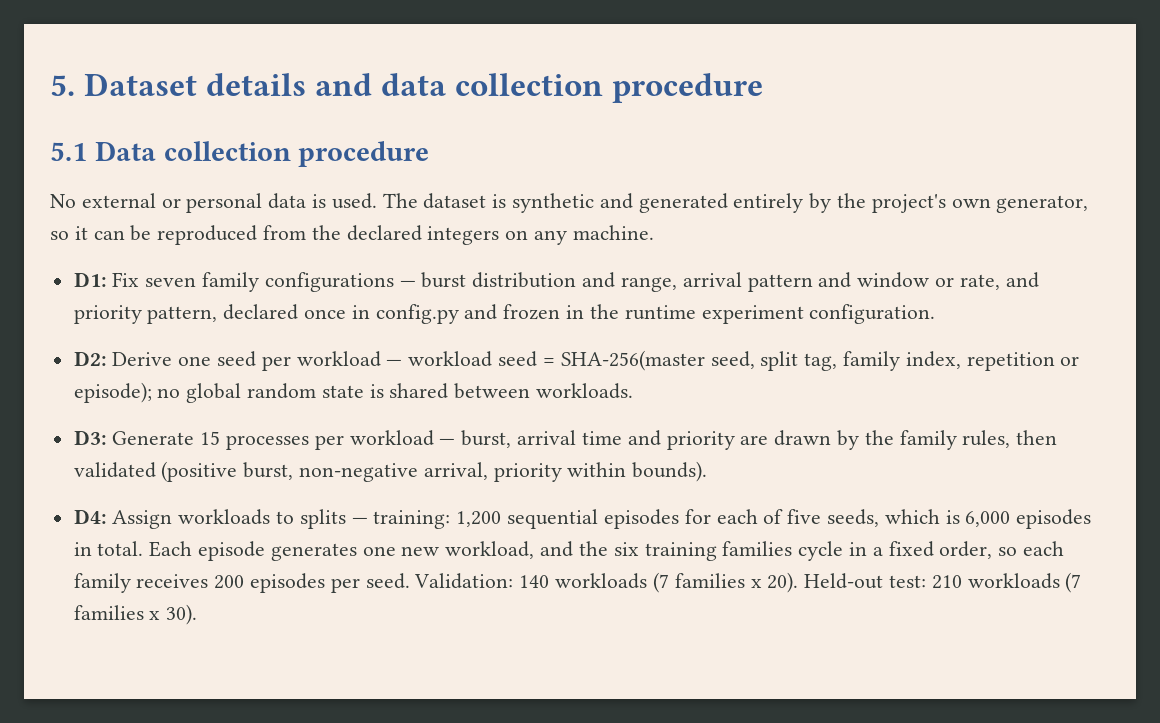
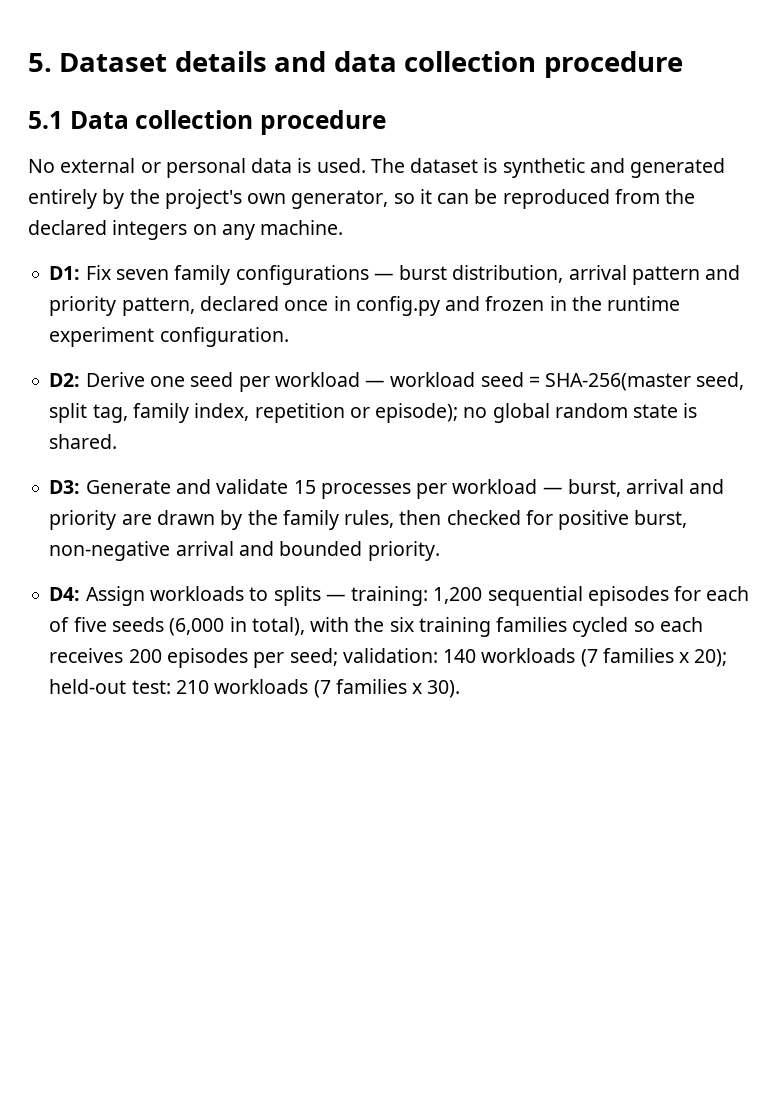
- D1: Fix seven family configurations — burst distribution and range, arrival pattern and window or rate, and priority pattern, declared once in config.py and frozen in the runtime experiment configuration.
+ D1: Fix seven family configurations — burst distribution, arrival pattern and priority pattern, declared once in config.py and frozen in the runtime experiment configuration.
- D2: Derive one seed per workload — workload seed = SHA-256(master seed, split tag, family index, repetition or episode); no global random state is shared between workloads.
+ D2: Derive one seed per workload — workload seed = SHA-256(master seed, split tag, family index, repetition or episode); no global random state is shared.
- D3: Generate 15 processes per workload — burst, arrival time and priority are drawn by the family rules, then validated (positive burst, non-negative arrival, priority within bounds).
+ D3: Generate and validate 15 processes per workload — burst, arrival and priority are drawn by the family rules, then checked for positive burst, non-negative arrival and bounded priority.
- D4: Assign workloads to splits — training: 1,200 sequential episodes for each of five seeds, which is 6,000 episodes in total. Each episode generates one new workload, and the six training families cycle in a fixed order, so each family receives 200 episodes per seed. Validation: 140 workloads (7 families x 20). Held-out test: 210 workloads (7 families x 30).
+ D4: Assign workloads to splits — training: 1,200 sequential episodes for each of five seeds (6,000 in total), with the six training families cycled so each receives 200 episodes per seed; validation: 140 workloads (7 families x 20); held-out test: 210 workloads (7 families x 30).

